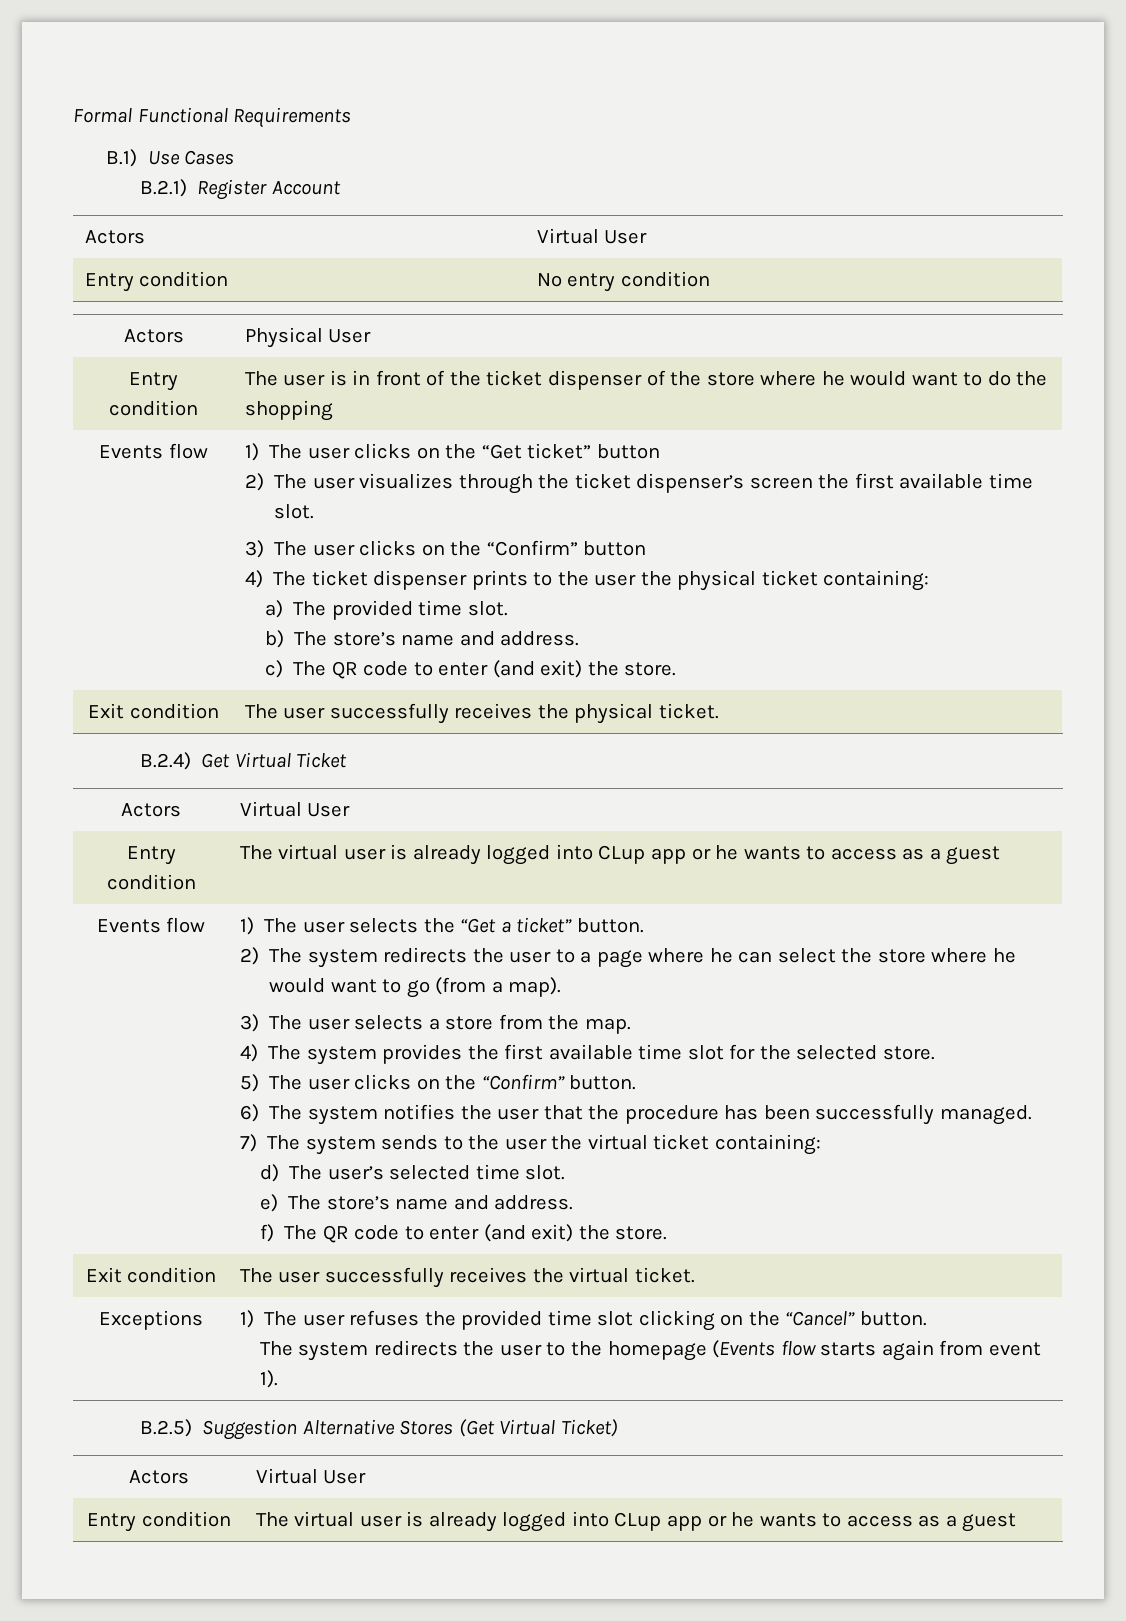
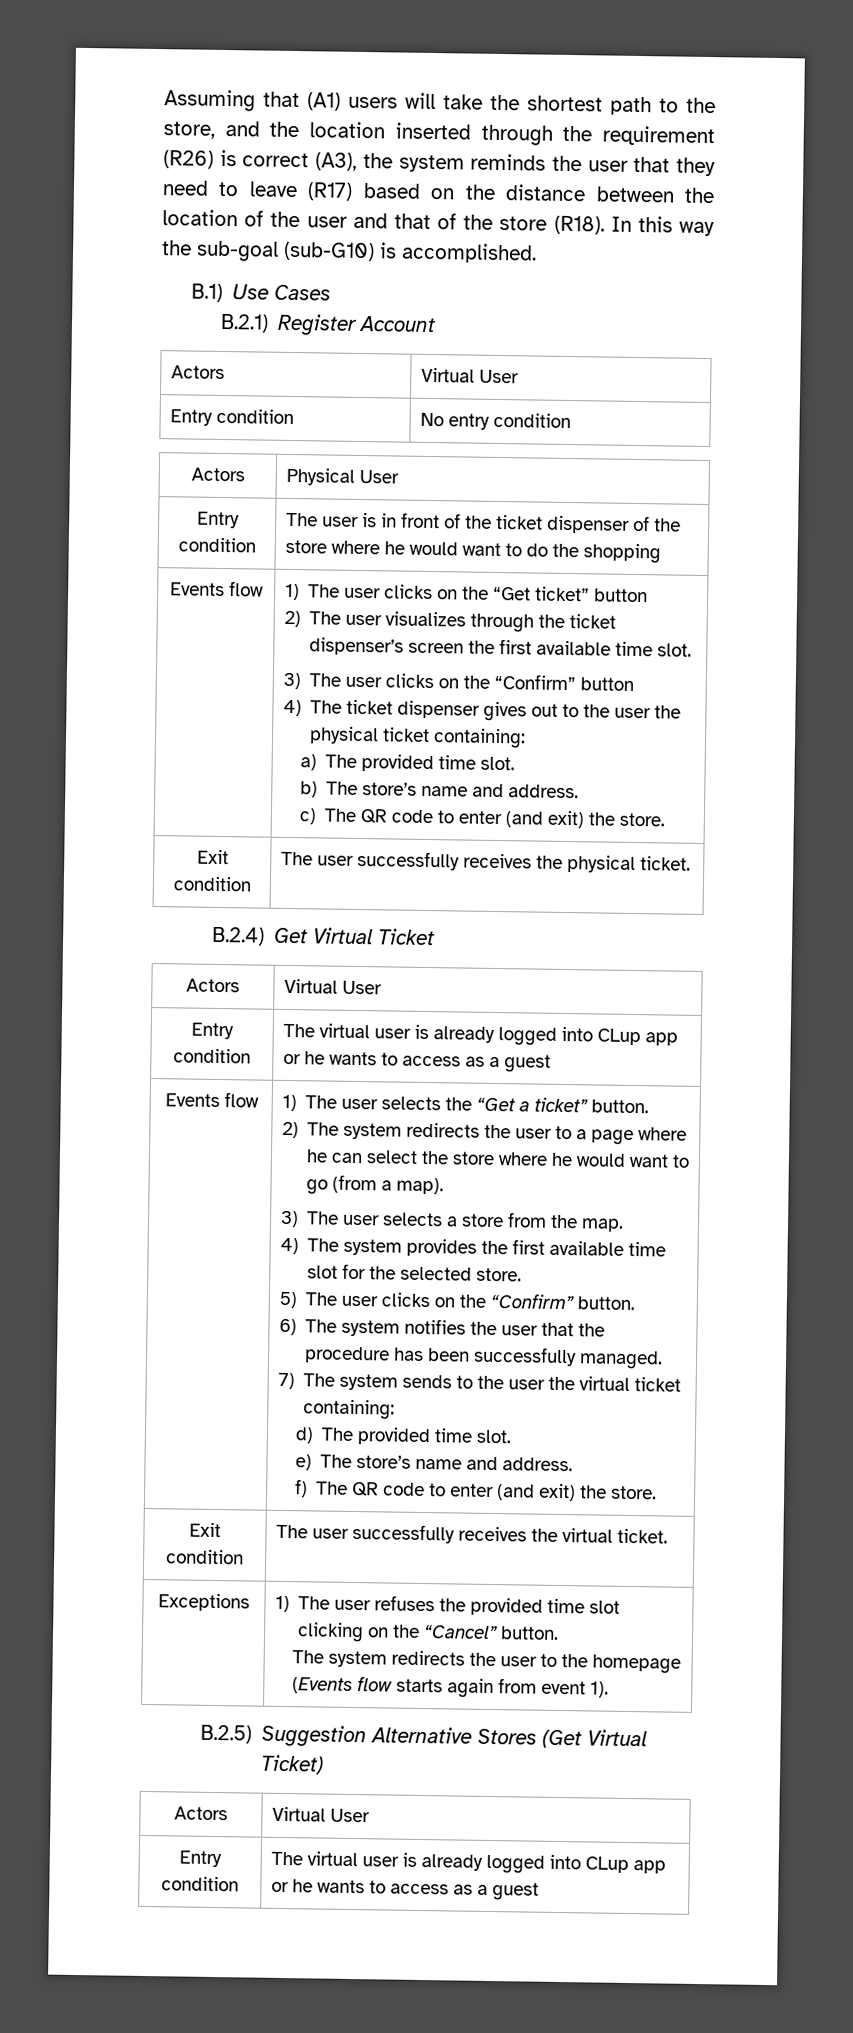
- Formal Functional Requirements
+ Assuming that (A1) users will take the shortest path to the store, and the location inserted through the requirement (R26) is correct (A3), the system reminds the user that they need to leave (R17) based on the distance between the location of the user and that of the store (R18). In this way the sub-goal (sub-G10) is accomplished.
- 4) The ticket dispenser prints to the user the physical ticket containing:
+ 4) The ticket dispenser gives out to the user the physical ticket containing:
- d) The user’s selected time slot.
+ d) The provided time slot.

